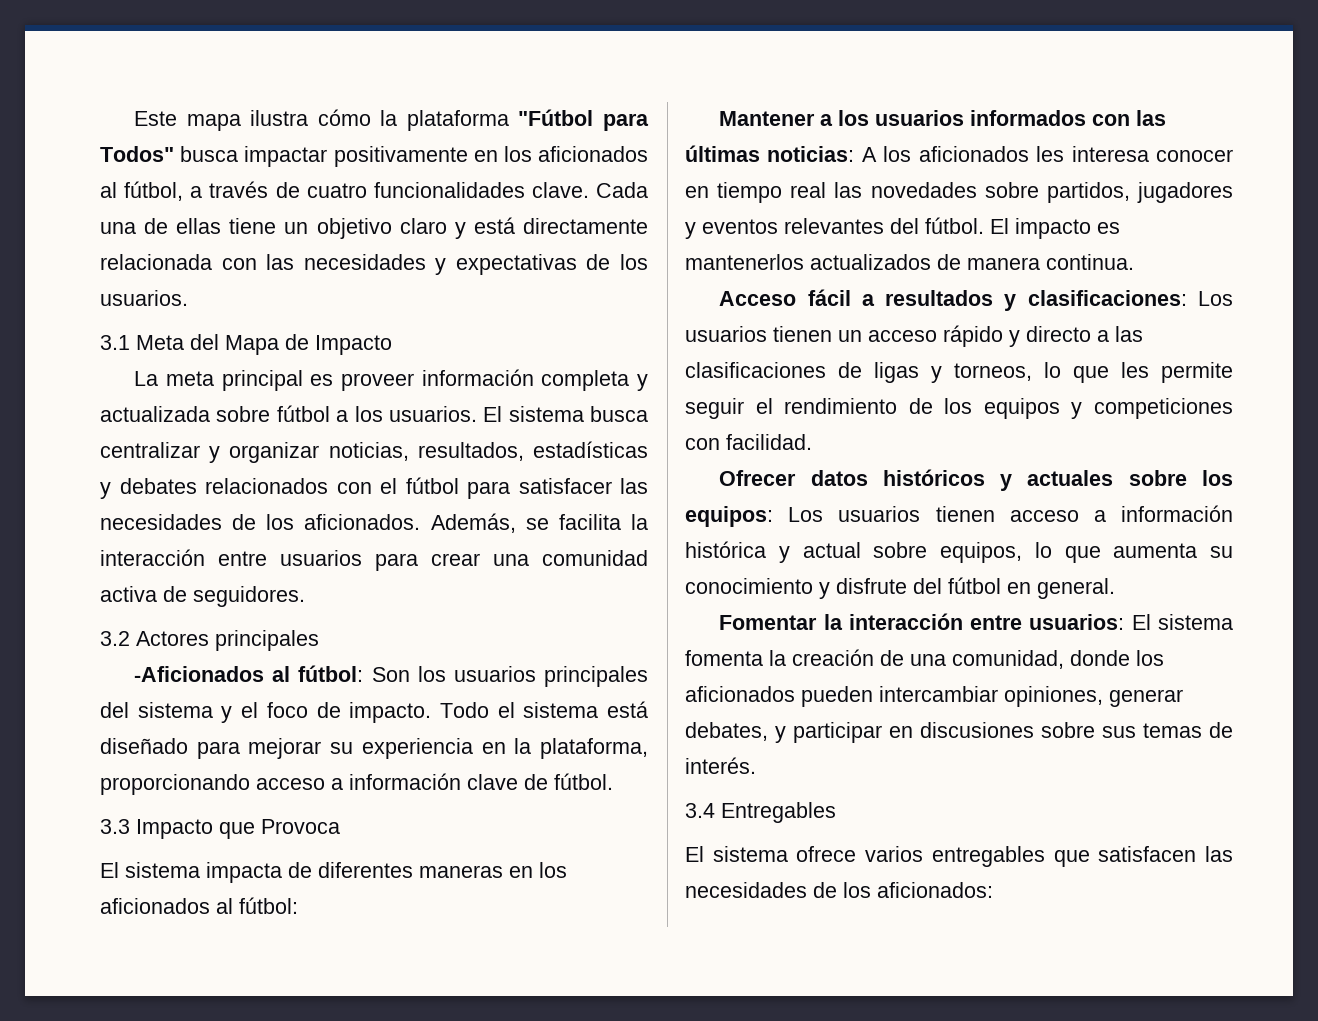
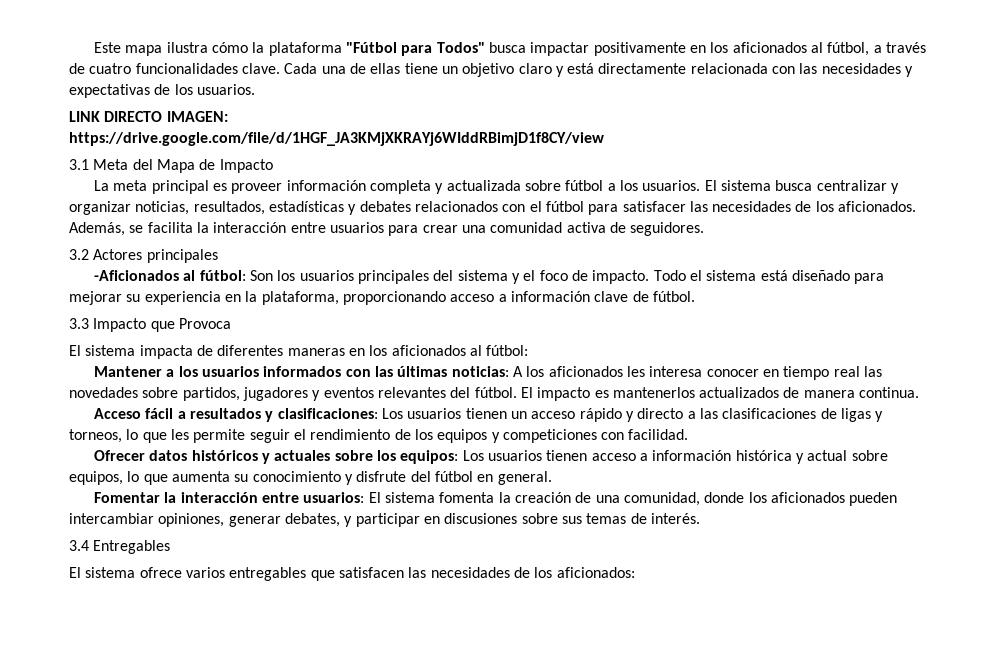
+ LINK DIRECTO IMAGEN:
+ https://drive.google.com/file/d/1HGF_JA3KMjXKRAYj6WIddRBimjD1f8CY/view

